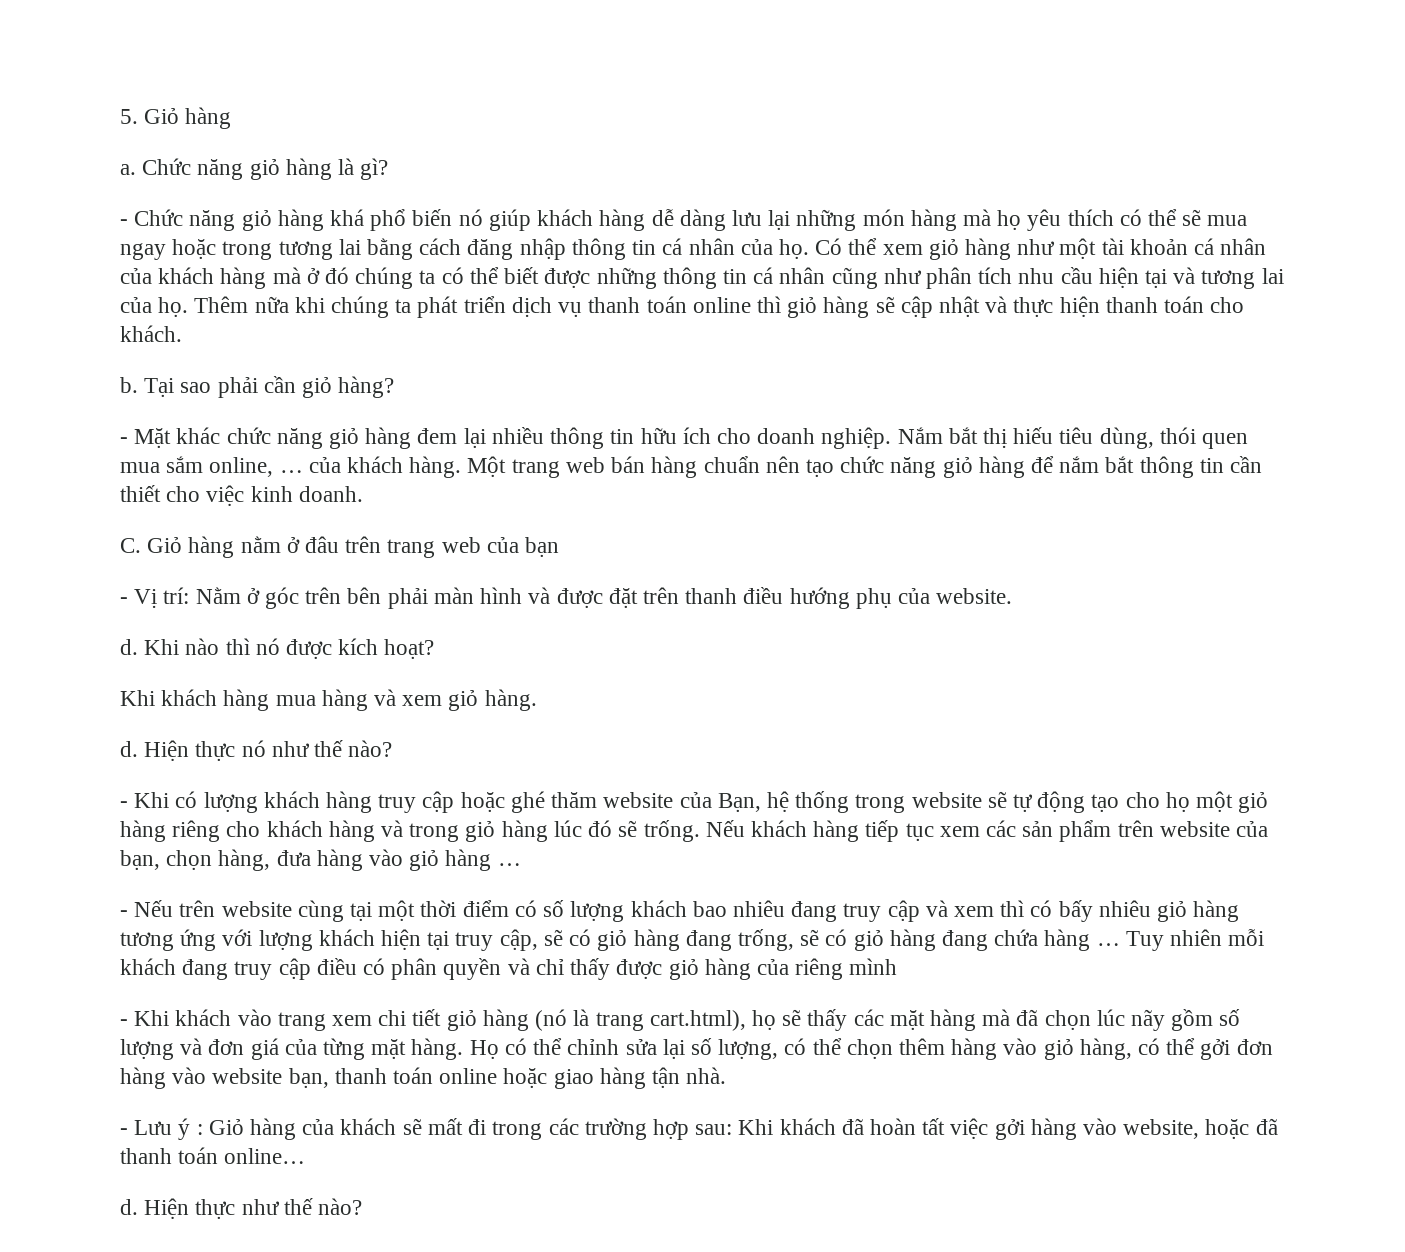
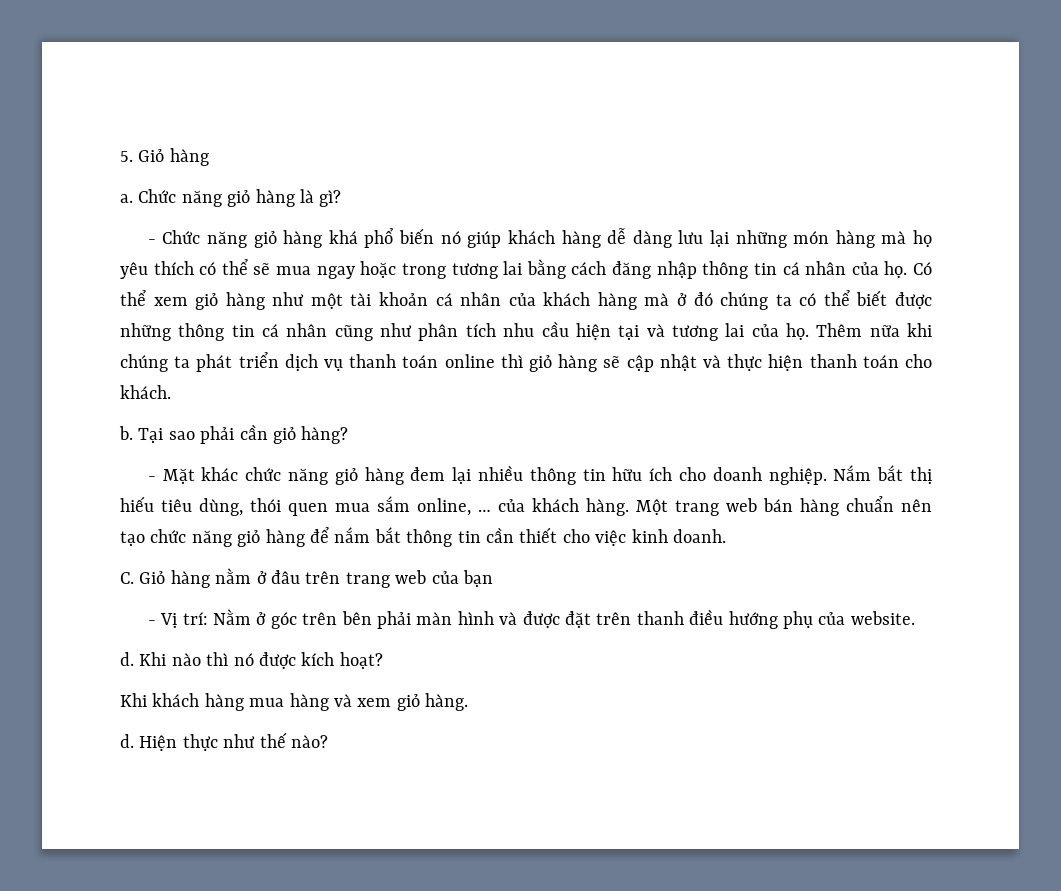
- Hiện thực nó như thế nào?
- - Khi có lượng khách hàng truy cập hoặc ghé thăm website của Bạn, hệ thống trong website sẽ tự động tạo cho họ một giỏ hàng riêng cho khách hàng và trong giỏ hàng lúc đó sẽ trống. Nếu khách hàng tiếp tục xem các sản phẩm trên website của bạn, chọn hàng, đưa hàng vào giỏ hàng …
- - Nếu trên website cùng tại một thời điểm có số lượng khách bao nhiêu đang truy cập và xem thì có bấy nhiêu giỏ hàng tương ứng với lượng khách hiện tại truy cập, sẽ có giỏ hàng đang trống, sẽ có giỏ hàng đang chứa hàng … Tuy nhiên mỗi khách đang truy cập điều có phân quyền và chỉ thấy được giỏ hàng của riêng mình
- - Khi khách vào trang xem chi tiết giỏ hàng (nó là trang cart.html), họ sẽ thấy các mặt hàng mà đã chọn lúc nãy gồm số lượng và đơn giá của từng mặt hàng. Họ có thể chỉnh sửa lại số lượng, có thể chọn thêm hàng vào giỏ hàng, có thể gởi đơn hàng vào website bạn, thanh toán online hoặc giao hàng tận nhà.
- - Lưu ý : Giỏ hàng của khách sẽ mất đi trong các trường hợp sau: Khi khách đã hoàn tất việc gởi hàng vào website, hoặc đã thanh toán online…
- d. Hiện thực như thế nào?
+ Hiện thực như thế nào?

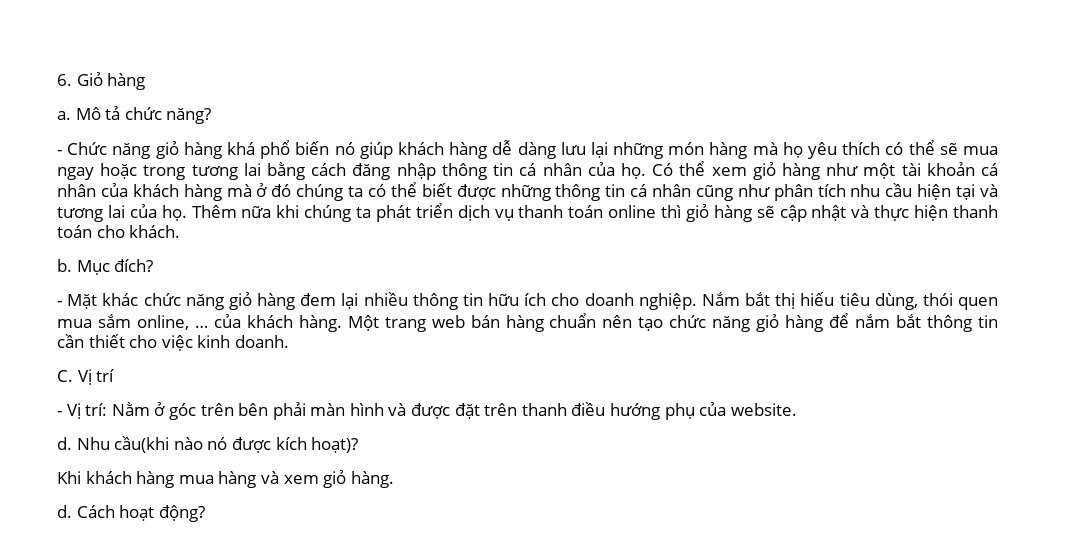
- 5. Giỏ hàng
+ 6. Giỏ hàng
- Chức năng giỏ hàng là gì?
+ Mô tả chức năng?
- Tại sao phải cần giỏ hàng?
+ Mục đích?
- C. Giỏ hàng nằm ở đâu trên trang web của bạn
+ C. Vị trí
- Khi nào thì nó được kích hoạt?
+ Nhu cầu(khi nào nó được kích hoạt)?
- Hiện thực như thế nào?
+ Cách hoạt động?

